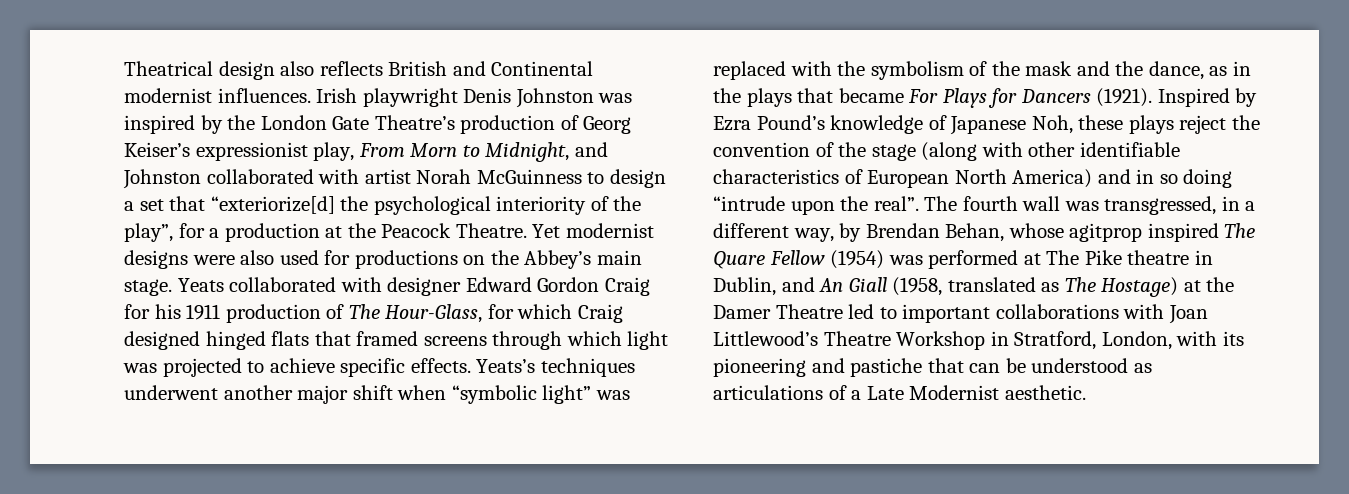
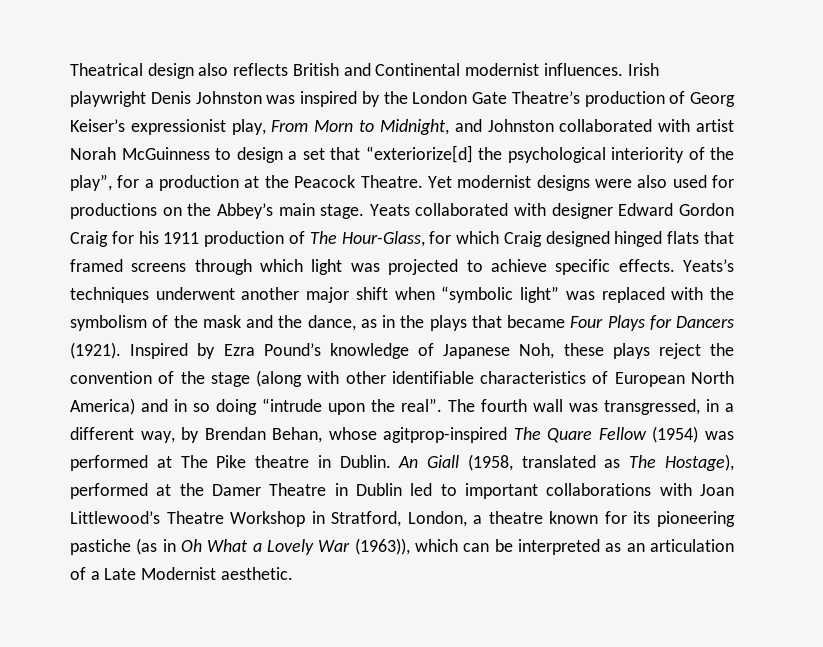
- Yeats’s techniques underwent another major shift when “symbolic light” was replaced with the symbolism of the mask and the dance, as in the plays that became For Plays for Dancers (1921).
+ Yeats’s techniques underwent another major shift when “symbolic light” was replaced with the symbolism of the mask and the dance, as in the plays that became Four Plays for Dancers (1921).
- The fourth wall was transgressed, in a different way, by Brendan Behan, whose agitprop inspired The Quare Fellow (1954) was performed at The Pike theatre in Dublin, and An Giall (1958, translated as The Hostage) at the Damer Theatre led to important collaborations with Joan Littlewood’s Theatre Workshop in Stratford, London, with its pioneering and pastiche that can be understood as articulations of a Late Modernist aesthetic.
+ The fourth wall was transgressed, in a different way, by Brendan Behan, whose agitprop-inspired The Quare Fellow (1954) was performed at The Pike theatre in Dublin. An Giall (1958, translated as The Hostage), performed at the Damer Theatre in Dublin led to important collaborations with Joan Littlewood’s Theatre Workshop in Stratford, London, a theatre known for its pioneering pastiche (as in Oh What a Lovely War (1963)), which can be interpreted as an articulation of a Late Modernist aesthetic.

